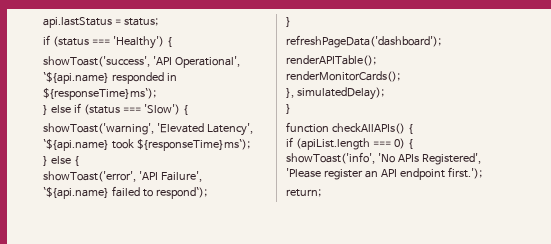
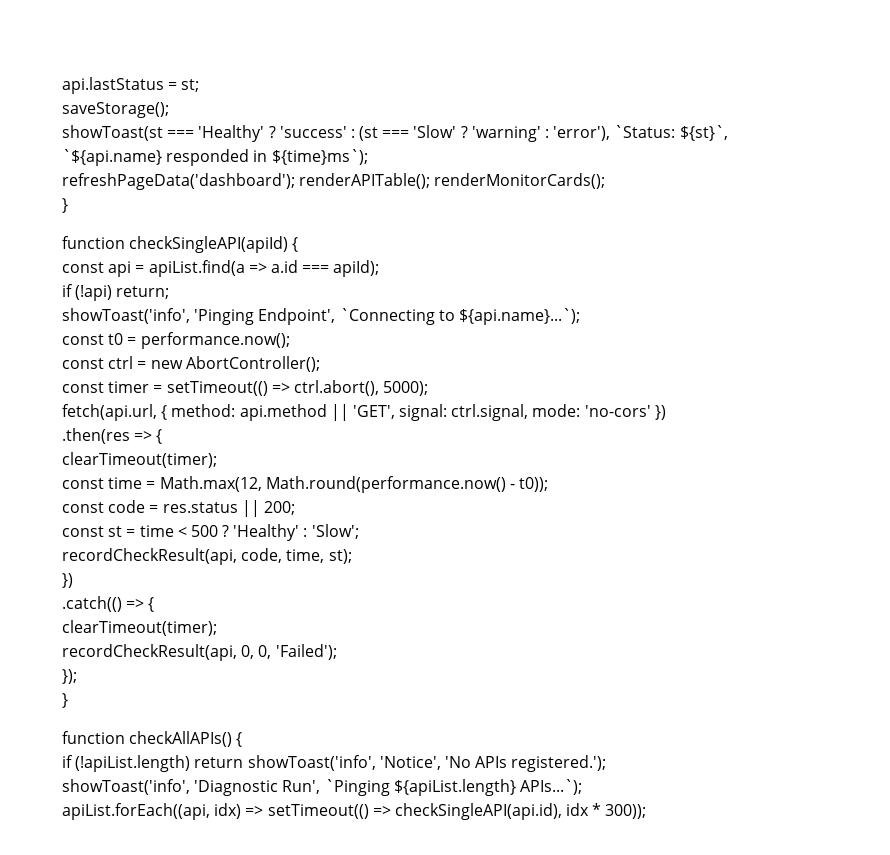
- api.lastStatus = status;
- if (status === 'Healthy') {
- showToast('success', 'API Operational', `${api.name} responded in ${responseTime}ms`);
- } else if (status === 'Slow') {
- showToast('warning', 'Elevated Latency', `${api.name} took ${responseTime}ms`);
- } else {
- showToast('error', 'API Failure', `${api.name} failed to respond`);
+ api.lastStatus = st;
+ saveStorage();
+ showToast(st === 'Healthy' ? 'success' : (st === 'Slow' ? 'warning' : 'error'), `Status: ${st}`, `${api.name} responded in ${time}ms`);
+ refreshPageData('dashboard'); renderAPITable(); renderMonitorCards();
  }
- refreshPageData('dashboard');
- renderAPITable();
- renderMonitorCards();
- }, simulatedDelay);
+ function checkSingleAPI(apiId) {
+ const api = apiList.find(a => a.id === apiId);
+ if (!api) return;
+ showToast('info', 'Pinging Endpoint', `Connecting to ${api.name}...`);
+ const t0 = performance.now();
+ const ctrl = new AbortController();
+ const timer = setTimeout(() => ctrl.abort(), 5000);
+ fetch(api.url, { method: api.method || 'GET', signal: ctrl.signal, mode: 'no-cors' })
+ .then(res => {
+ clearTimeout(timer);
+ const time = Math.max(12, Math.round(performance.now() - t0));
+ const code = res.status || 200;
+ const st = time < 500 ? 'Healthy' : 'Slow';
+ recordCheckResult(api, code, time, st);
+ })
+ .catch(() => {
+ clearTimeout(timer);
+ recordCheckResult(api, 0, 0, 'Failed');
+ });
- if (apiList.length === 0) {
- showToast('info', 'No APIs Registered', 'Please register an API endpoint first.');
- return;
+ if (!apiList.length) return showToast('info', 'Notice', 'No APIs registered.');
+ showToast('info', 'Diagnostic Run', `Pinging ${apiList.length} APIs...`);
+ apiList.forEach((api, idx) => setTimeout(() => checkSingleAPI(api.id), idx * 300));

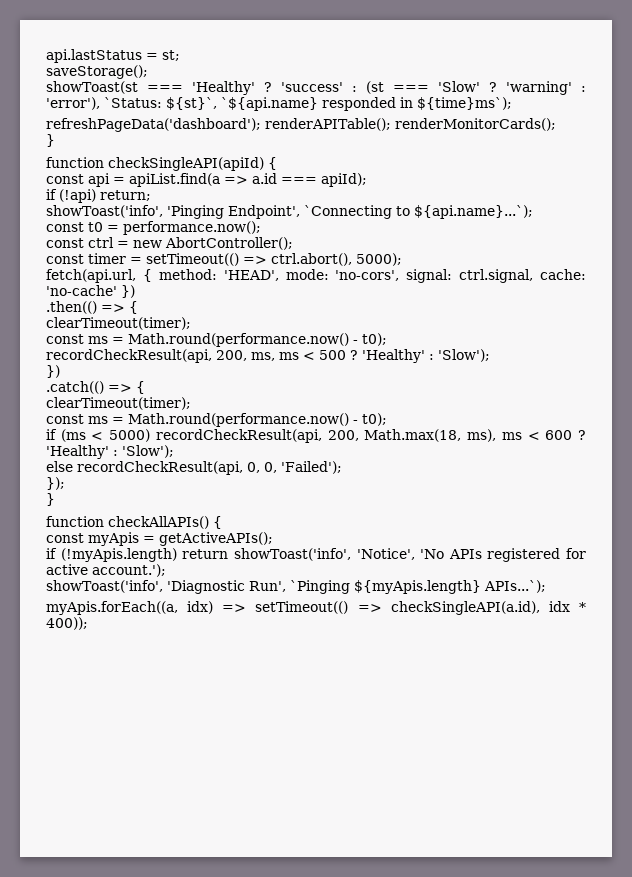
- fetch(api.url, { method: api.method || 'GET', signal: ctrl.signal, mode: 'no-cors' })
- .then(res => {
+ fetch(api.url, { method: 'HEAD', mode: 'no-cors', signal: ctrl.signal, cache: 'no-cache' })
+ .then(() => {
  clearTimeout(timer);
- const time = Math.max(12, Math.round(performance.now() - t0));
- const code = res.status || 200;
- const st = time < 500 ? 'Healthy' : 'Slow';
- recordCheckResult(api, code, time, st);
+ const ms = Math.round(performance.now() - t0);
+ recordCheckResult(api, 200, ms, ms < 500 ? 'Healthy' : 'Slow');
  .catch(() => {
  clearTimeout(timer);
- recordCheckResult(api, 0, 0, 'Failed');
+ const ms = Math.round(performance.now() - t0);
+ if (ms < 5000) recordCheckResult(api, 200, Math.max(18, ms), ms < 600 ? 'Healthy' : 'Slow');
+ else recordCheckResult(api, 0, 0, 'Failed');
- if (!apiList.length) return showToast('info', 'Notice', 'No APIs registered.');
+ const myApis = getActiveAPIs();
+ if (!myApis.length) return showToast('info', 'Notice', 'No APIs registered for active account.');
- showToast('info', 'Diagnostic Run', `Pinging ${apiList.length} APIs...`);
+ showToast('info', 'Diagnostic Run', `Pinging ${myApis.length} APIs...`);
- apiList.forEach((api, idx) => setTimeout(() => checkSingleAPI(api.id), idx * 300));
+ myApis.forEach((a, idx) => setTimeout(() => checkSingleAPI(a.id), idx * 400));

